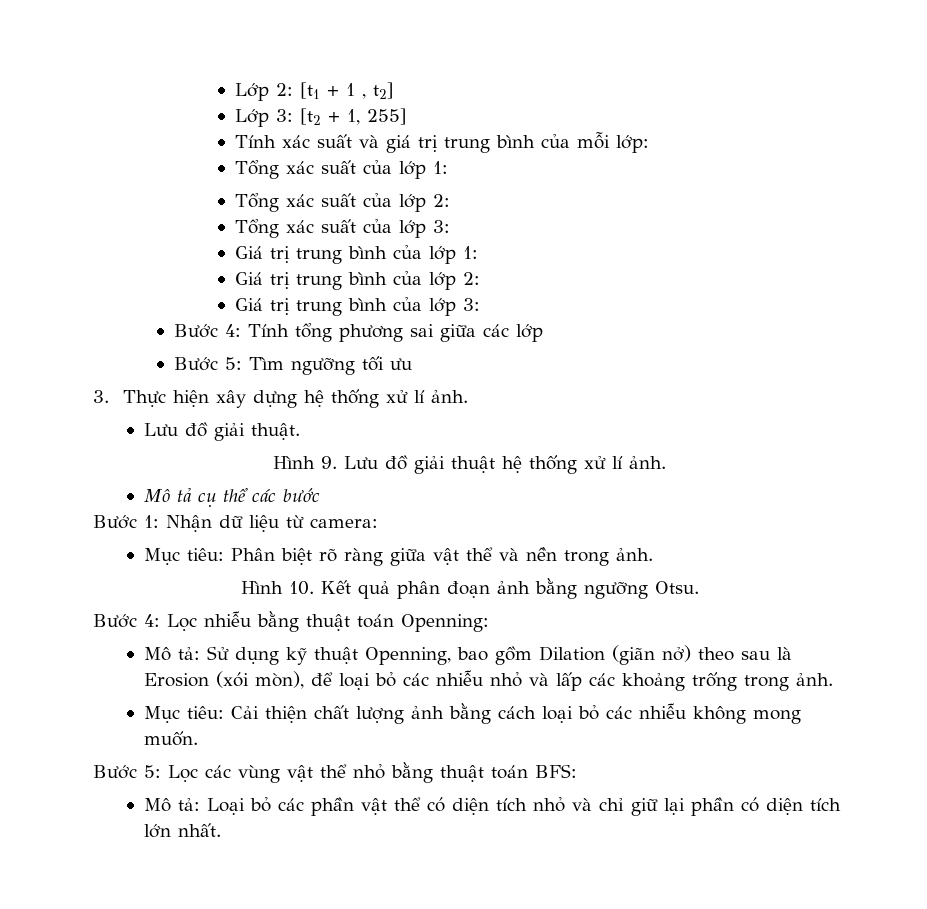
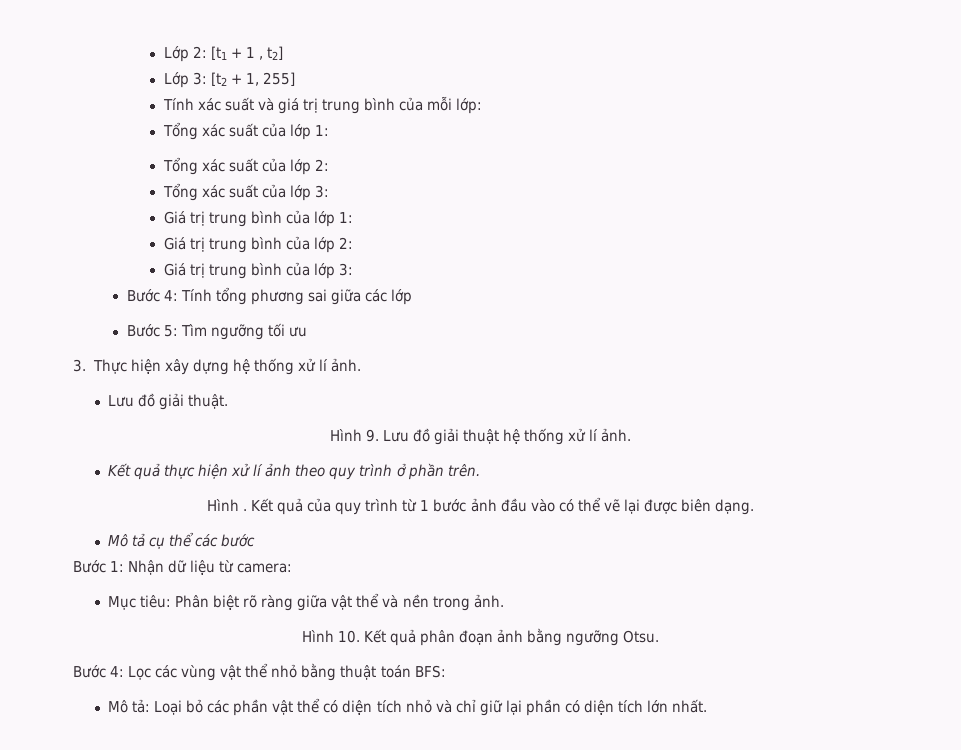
+ Kết quả thực hiện xử lí ảnh theo quy trình ở phần trên.
+ Hình . Kết quả của quy trình từ 1 bước ảnh đầu vào có thể vẽ lại được biên dạng.
- Bước 4: Lọc nhiễu bằng thuật toán Openning:
- Mô tả: Sử dụng kỹ thuật Openning, bao gồm Dilation (giãn nở) theo sau là Erosion (xói mòn), để loại bỏ các nhiễu nhỏ và lấp các khoảng trống trong ảnh.
- Mục tiêu: Cải thiện chất lượng ảnh bằng cách loại bỏ các nhiễu không mong muốn.
- Bước 5: Lọc các vùng vật thể nhỏ bằng thuật toán BFS:
+ Bước 4: Lọc các vùng vật thể nhỏ bằng thuật toán BFS:

